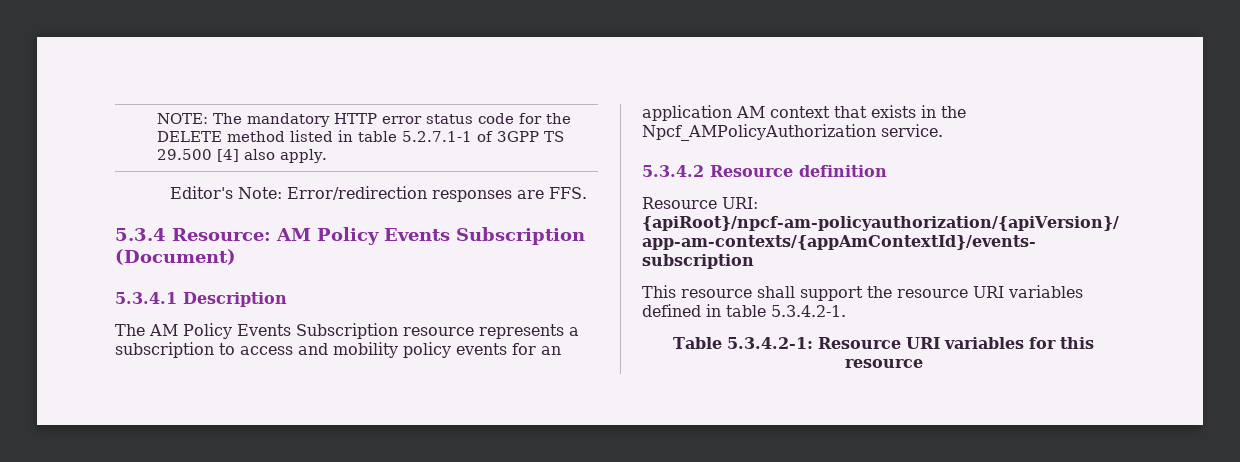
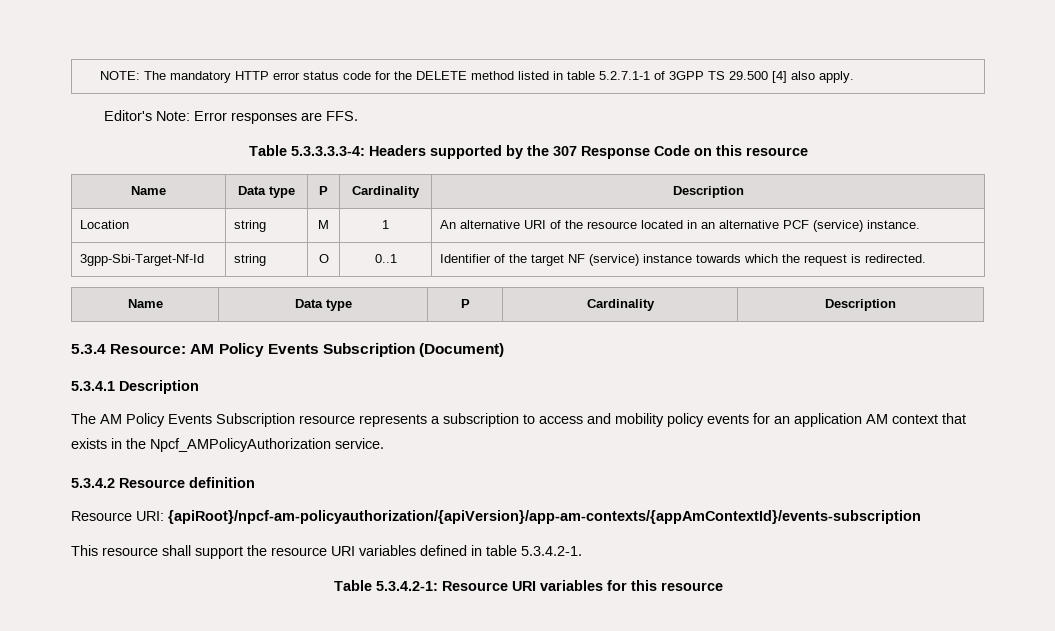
- Editor's Note: Error/redirection responses are FFS.
+ Editor's Note: Error responses are FFS.
+ Table 5.3.3.3.3-4: Headers supported by the 307 Response Code on this resource
+ Name | Data type | P | Cardinality | Description
+ Location | string | M | 1 | An alternative URI of the resource located in an alternative PCF (service) instance.
+ 3gpp-Sbi-Target-Nf-Id | string | O | 0..1 | Identifier of the target NF (service) instance towards which the request is redirected.
+ Name | Data type | P | Cardinality | Description

